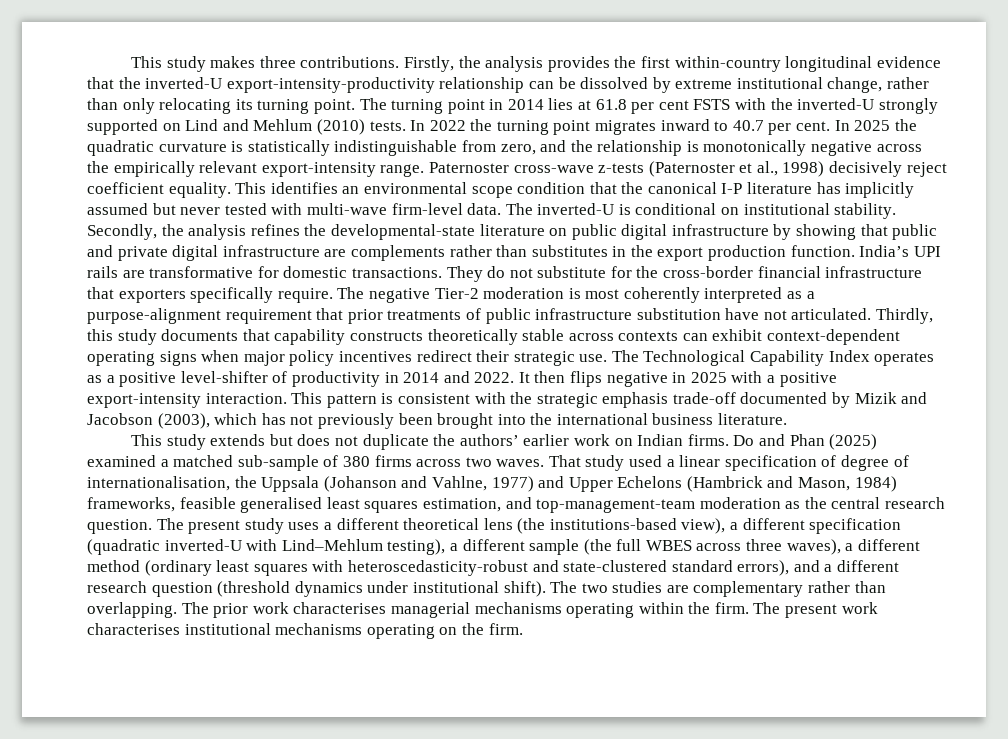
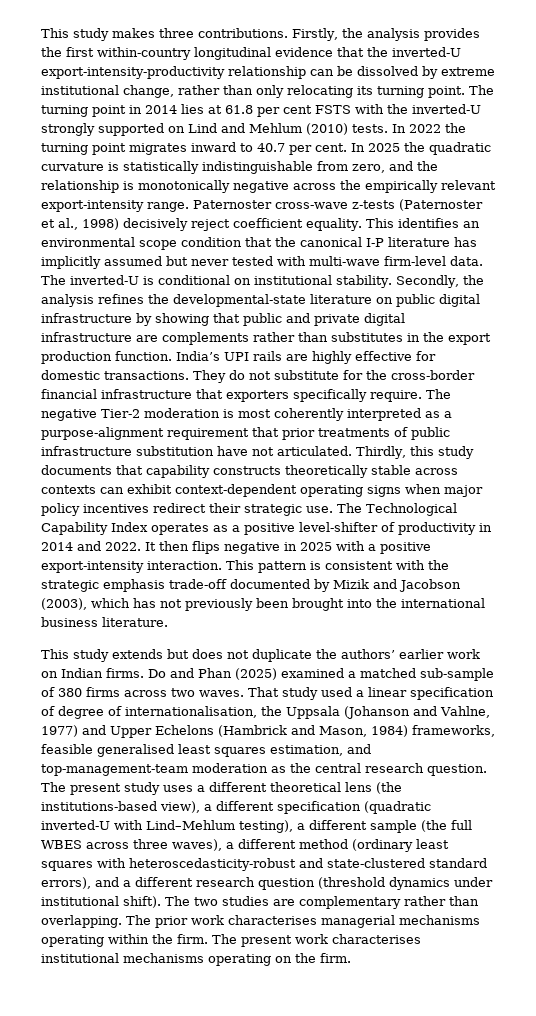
- India’s UPI rails are transformative for domestic transactions.
+ India’s UPI rails are highly effective for domestic transactions.

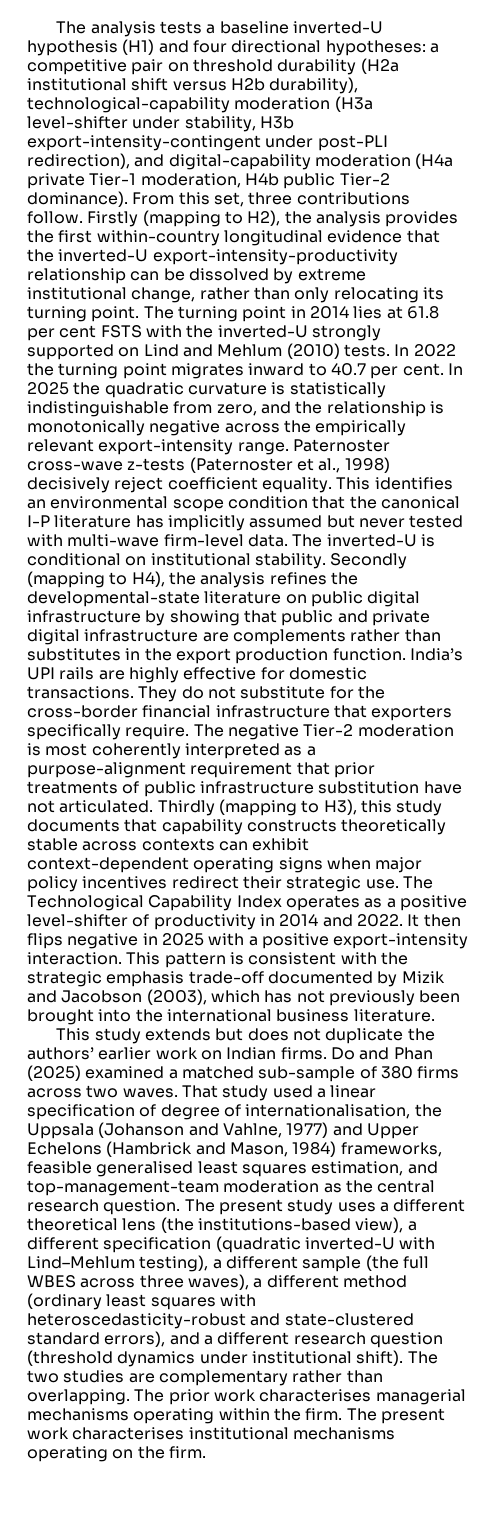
- This study makes three contributions. Firstly, the analysis provides the first within-country longitudinal evidence that the inverted-U export-intensity-productivity relationship can be dissolved by extreme institutional change, rather than only relocating its turning point.
+ The analysis tests a baseline inverted-U hypothesis (H1) and four directional hypotheses: a competitive pair on threshold durability (H2a institutional shift versus H2b durability), technological-capability moderation (H3a level-shifter under stability, H3b export-intensity-contingent under post-PLI redirection), and digital-capability moderation (H4a private Tier-1 moderation, H4b public Tier-2 dominance). From this set, three contributions follow. Firstly (mapping to H2), the analysis provides the first within-country longitudinal evidence that the inverted-U export-intensity-productivity relationship can be dissolved by extreme institutional change, rather than only relocating its turning point.
- Secondly, the analysis refines the developmental-state literature on public digital infrastructure by showing that public and private digital infrastructure are complements rather than substitutes in the export production function.
+ Secondly (mapping to H4), the analysis refines the developmental-state literature on public digital infrastructure by showing that public and private digital infrastructure are complements rather than substitutes in the export production function.
- Thirdly, this study documents that capability constructs theoretically stable across contexts can exhibit context-dependent operating signs when major policy incentives redirect their strategic use.
+ Thirdly (mapping to H3), this study documents that capability constructs theoretically stable across contexts can exhibit context-dependent operating signs when major policy incentives redirect their strategic use.

